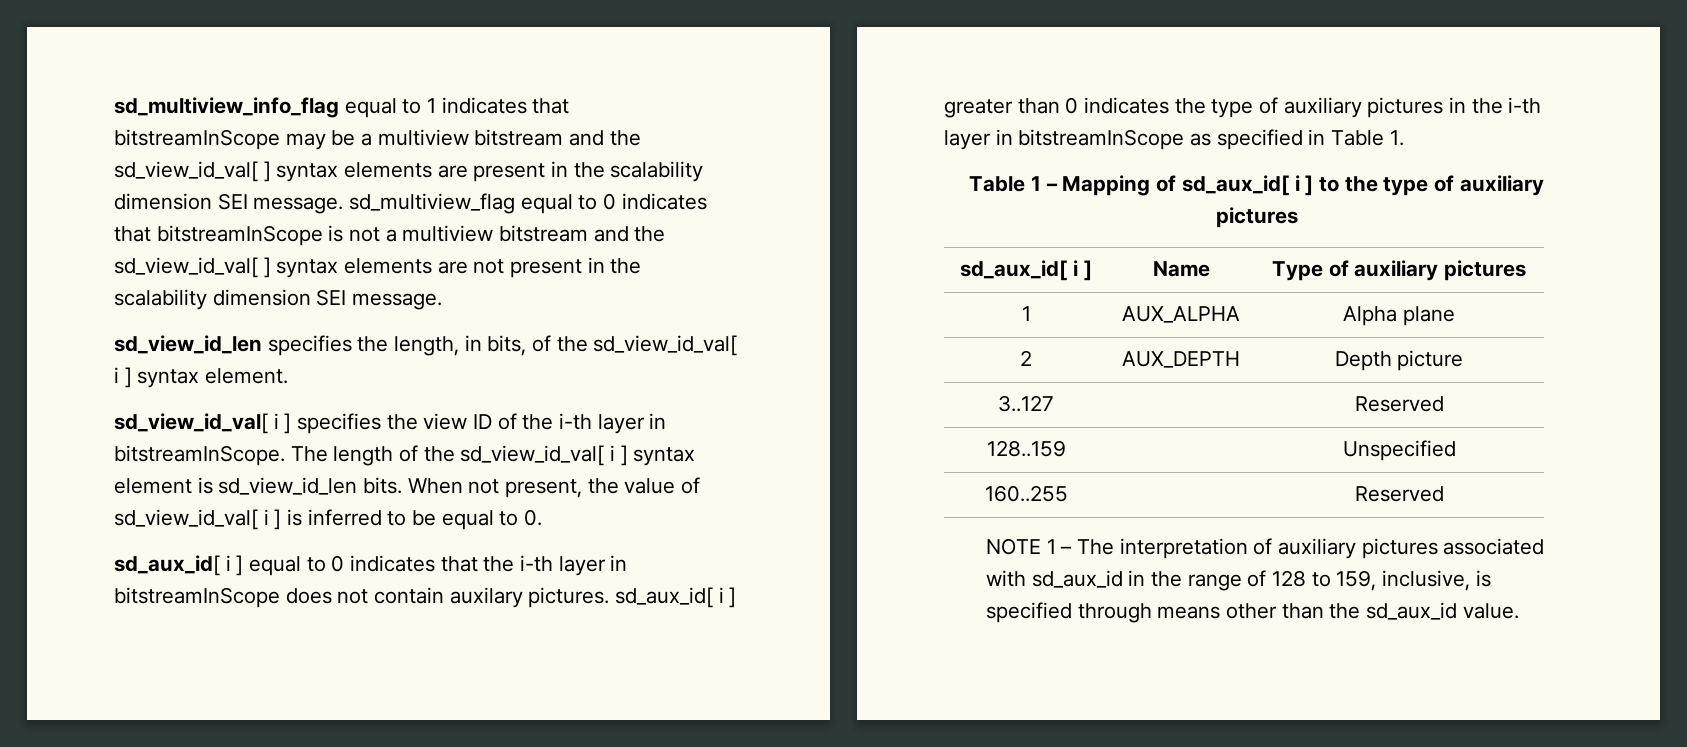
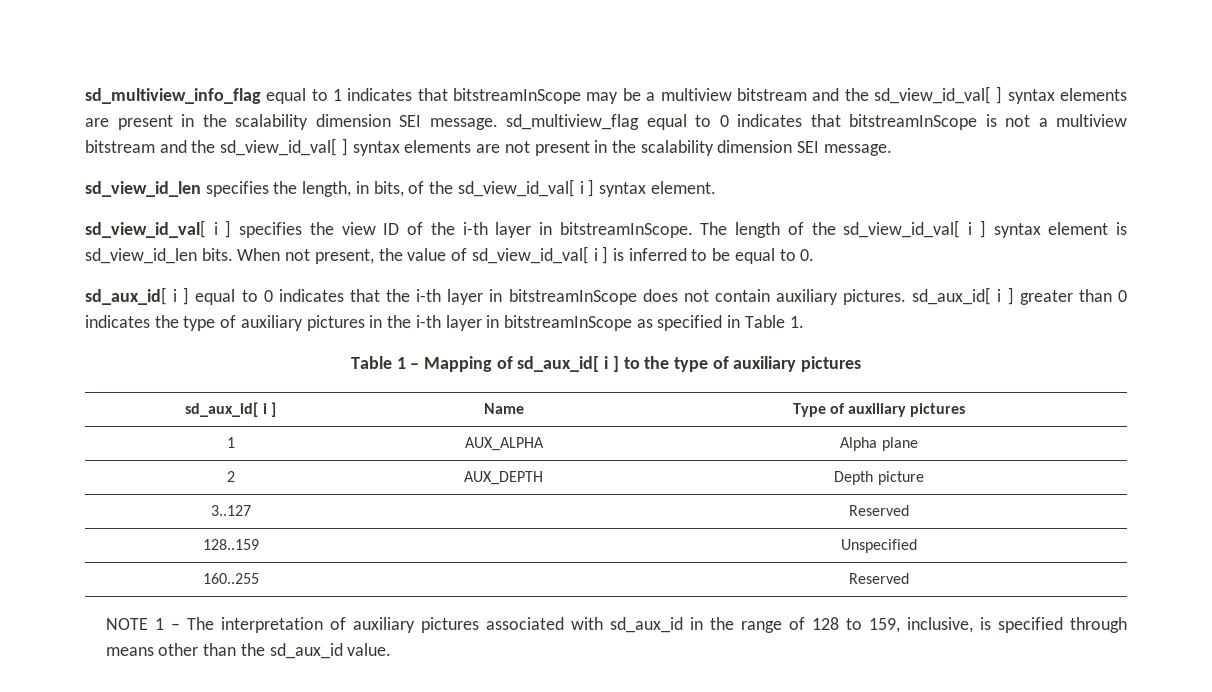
- sd_aux_id[ i ] equal to 0 indicates that the i-th layer in bitstreamInScope does not contain auxilary pictures. sd_aux_id[ i ] greater than 0 indicates the type of auxiliary pictures in the i-th layer in bitstreamInScope as specified in Table 1.
+ sd_aux_id[ i ] equal to 0 indicates that the i-th layer in bitstreamInScope does not contain auxiliary pictures. sd_aux_id[ i ] greater than 0 indicates the type of auxiliary pictures in the i-th layer in bitstreamInScope as specified in Table 1.

